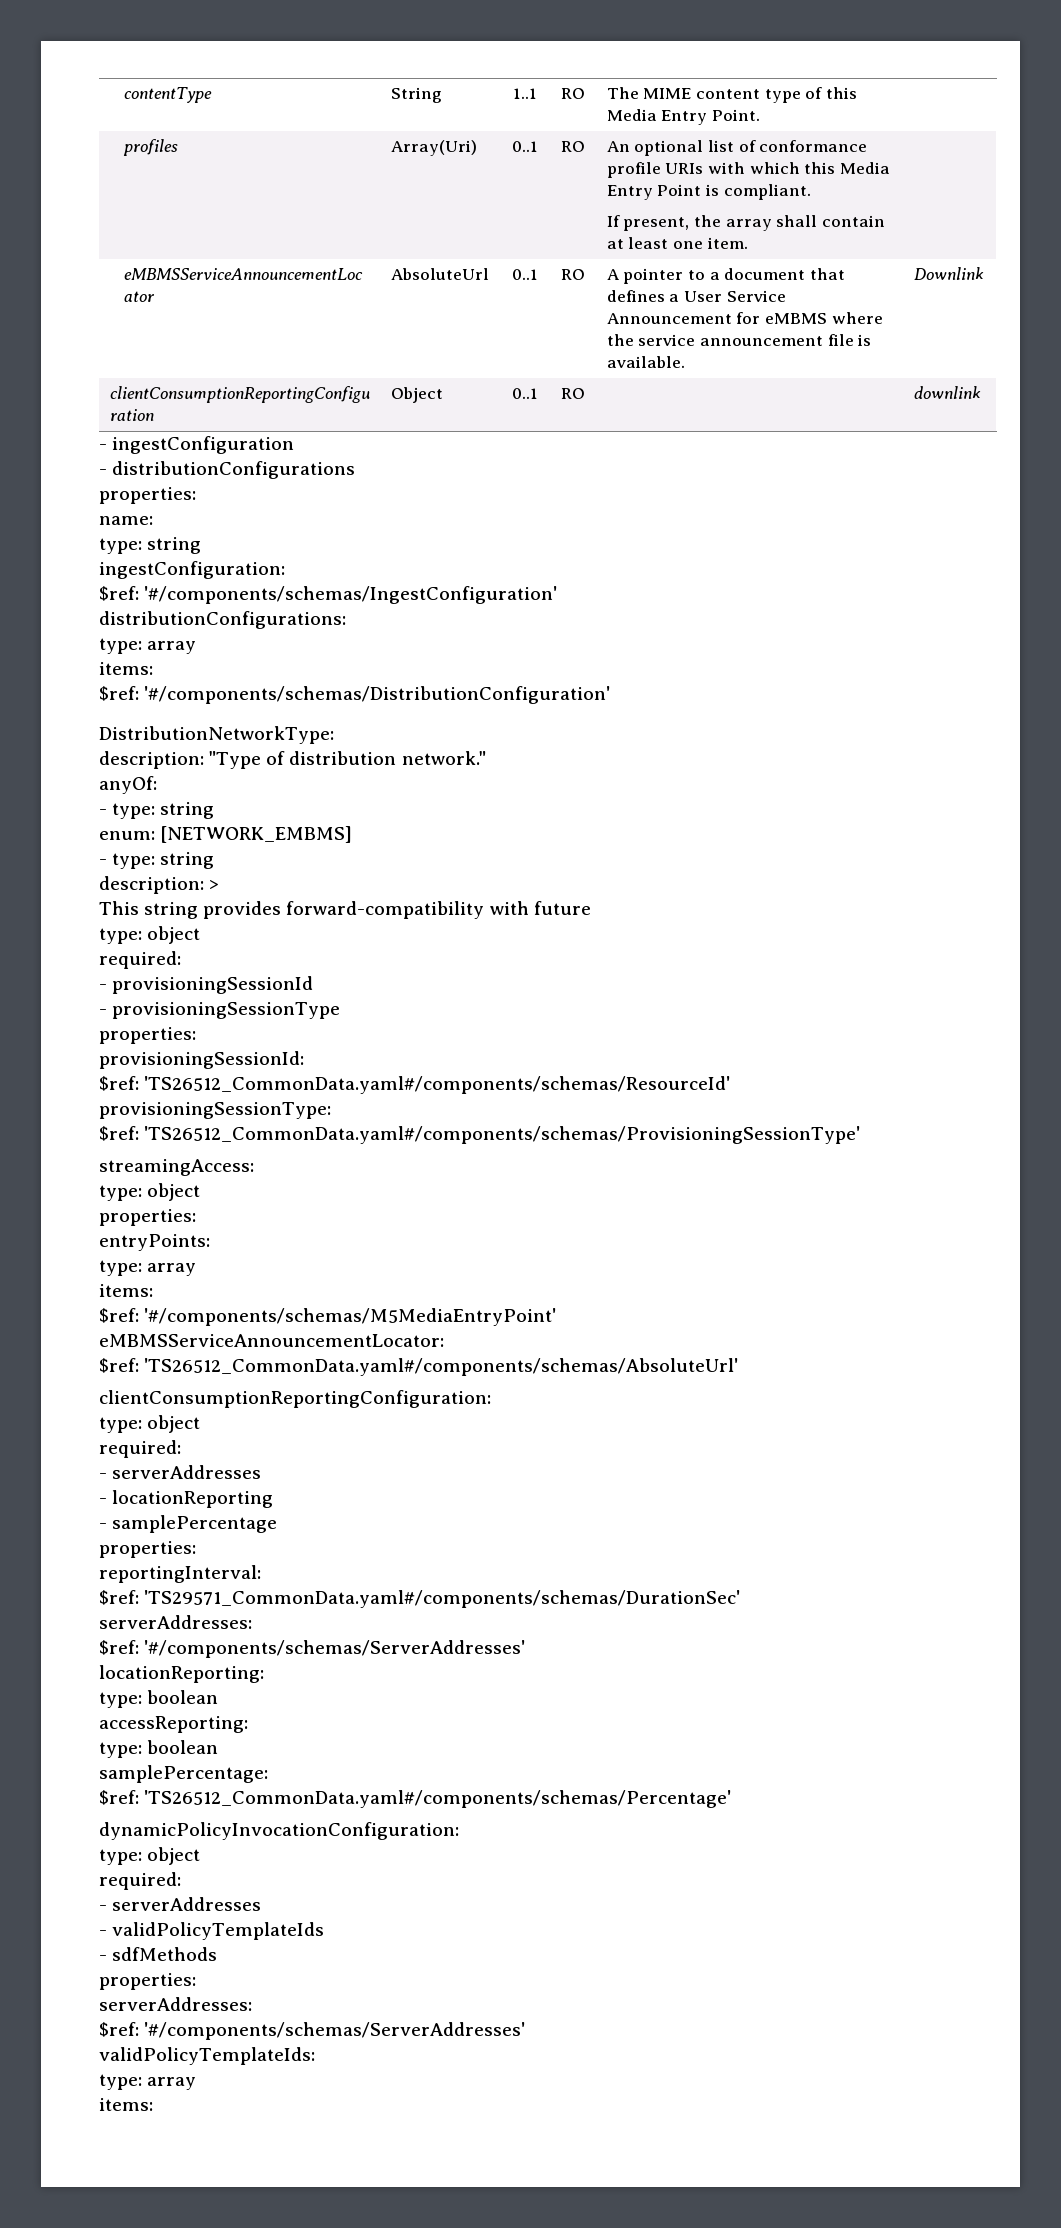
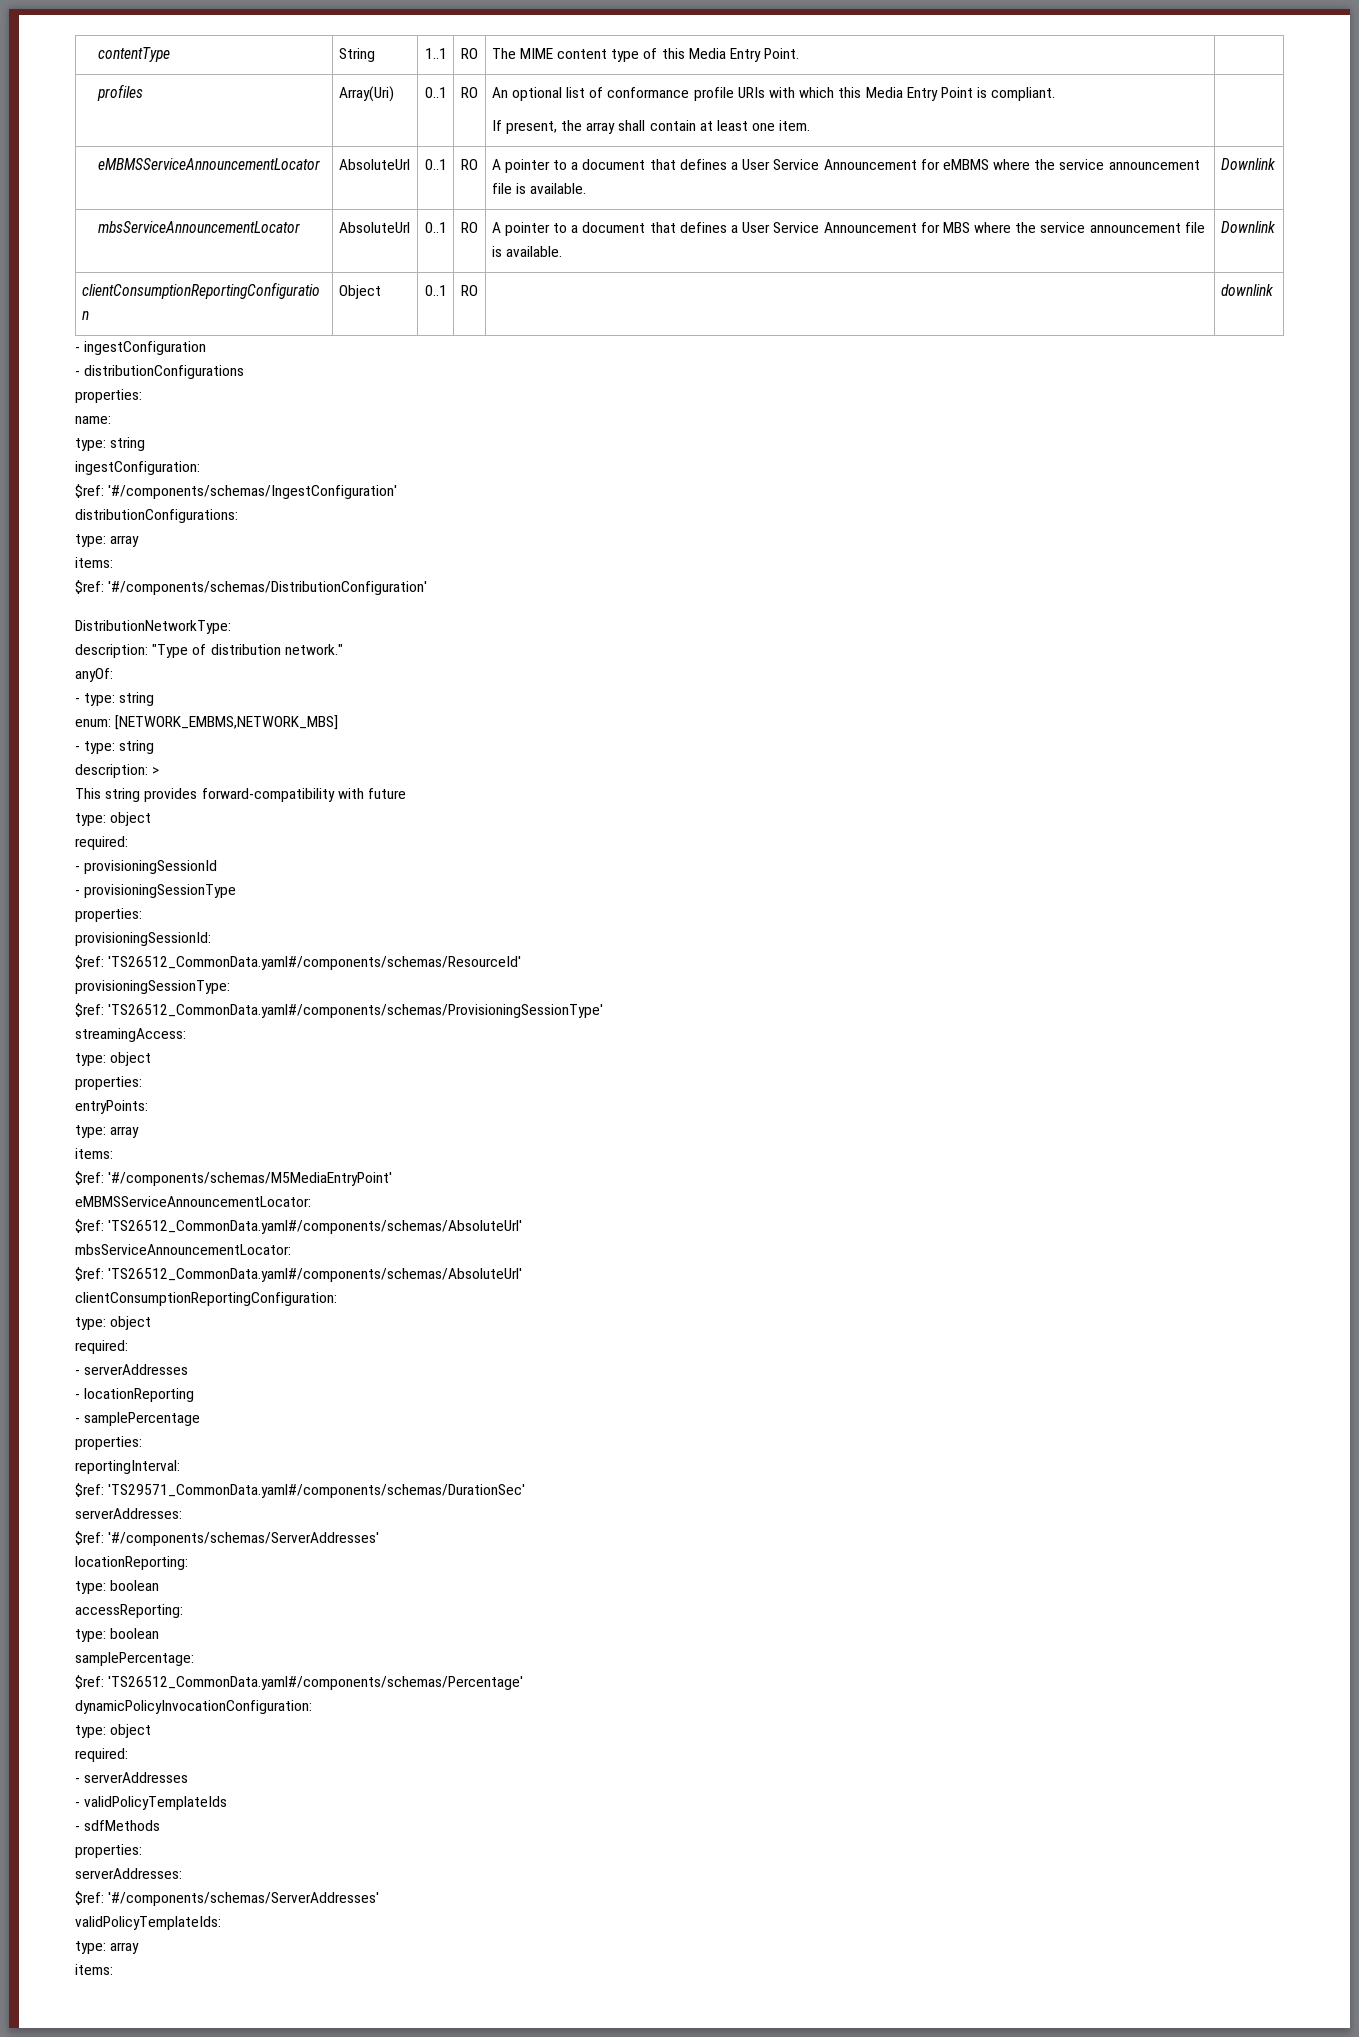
+ mbsServiceAnnouncementLocator | AbsoluteUrl | 0..1 | RO | A pointer to a document that defines a User Service Announcement for MBS where the service announcement file is available. | Downlink
- enum: [NETWORK_EMBMS]
+ enum: [NETWORK_EMBMS,NETWORK_MBS]
+ mbsServiceAnnouncementLocator:
+ $ref: 'TS26512_CommonData.yaml#/components/schemas/AbsoluteUrl'

